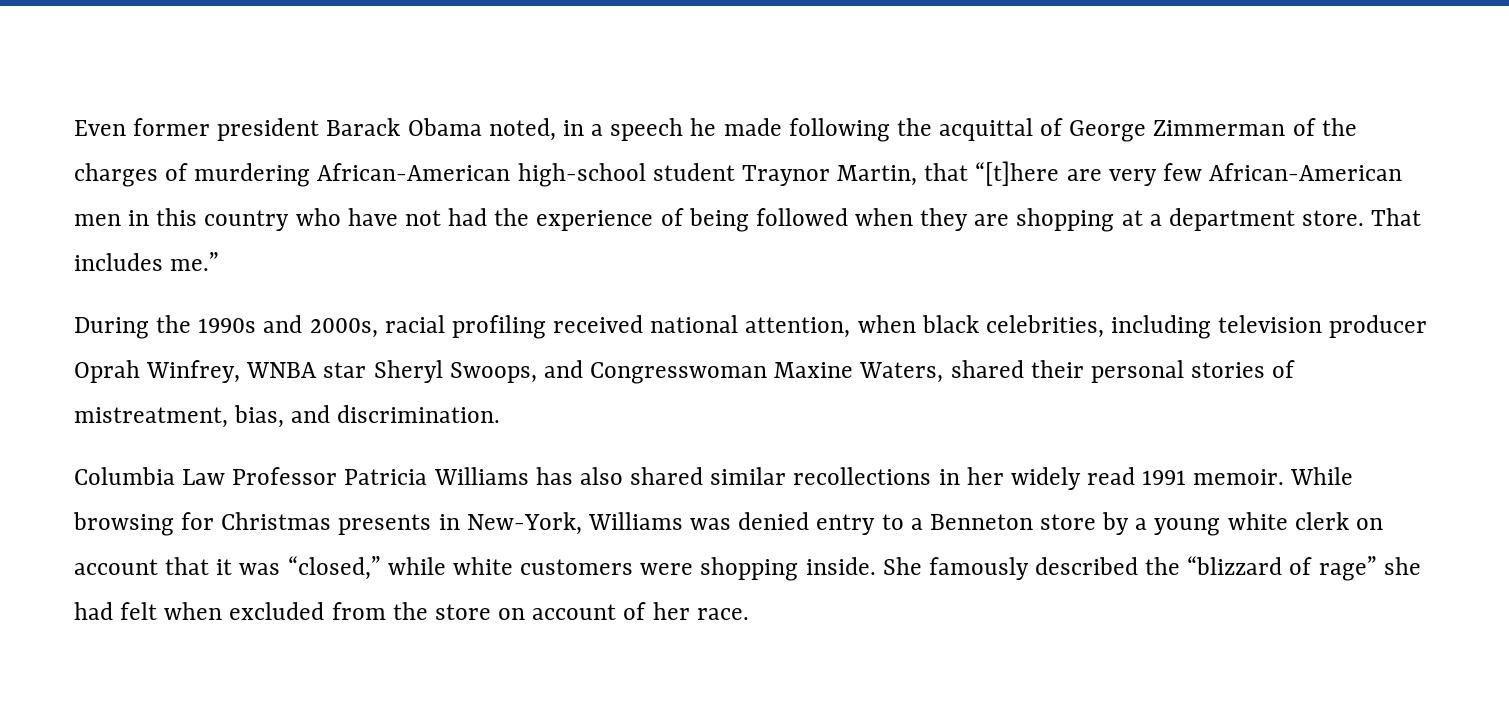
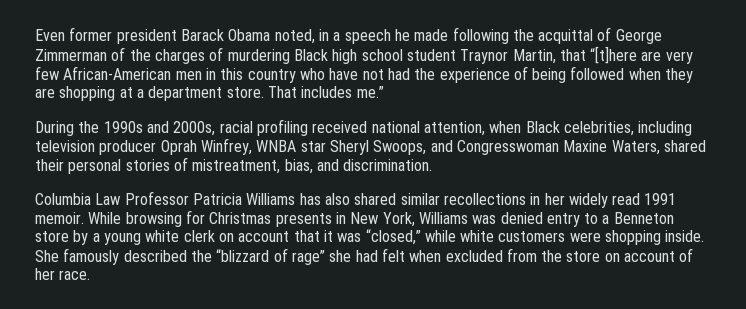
- Even former president Barack Obama noted, in a speech he made following the acquittal of George Zimmerman of the charges of murdering African-American high-school student Traynor Martin, that “[t]here are very few African-American men in this country who have not had the experience of being followed when they are shopping at a department store.
+ Even former president Barack Obama noted, in a speech he made following the acquittal of George Zimmerman of the charges of murdering Black high school student Traynor Martin, that “[t]here are very few African-American men in this country who have not had the experience of being followed when they are shopping at a department store.
- During the 1990s and 2000s, racial profiling received national attention, when black celebrities, including television producer Oprah Winfrey, WNBA star Sheryl Swoops, and Congresswoman Maxine Waters, shared their personal stories of mistreatment, bias, and discrimination.
+ During the 1990s and 2000s, racial profiling received national attention, when Black celebrities, including television producer Oprah Winfrey, WNBA star Sheryl Swoops, and Congresswoman Maxine Waters, shared their personal stories of mistreatment, bias, and discrimination.
- While browsing for Christmas presents in New-York, Williams was denied entry to a Benneton store by a young white clerk on account that it was “closed,” while white customers were shopping inside.
+ While browsing for Christmas presents in New York, Williams was denied entry to a Benneton store by a young white clerk on account that it was “closed,” while white customers were shopping inside.

